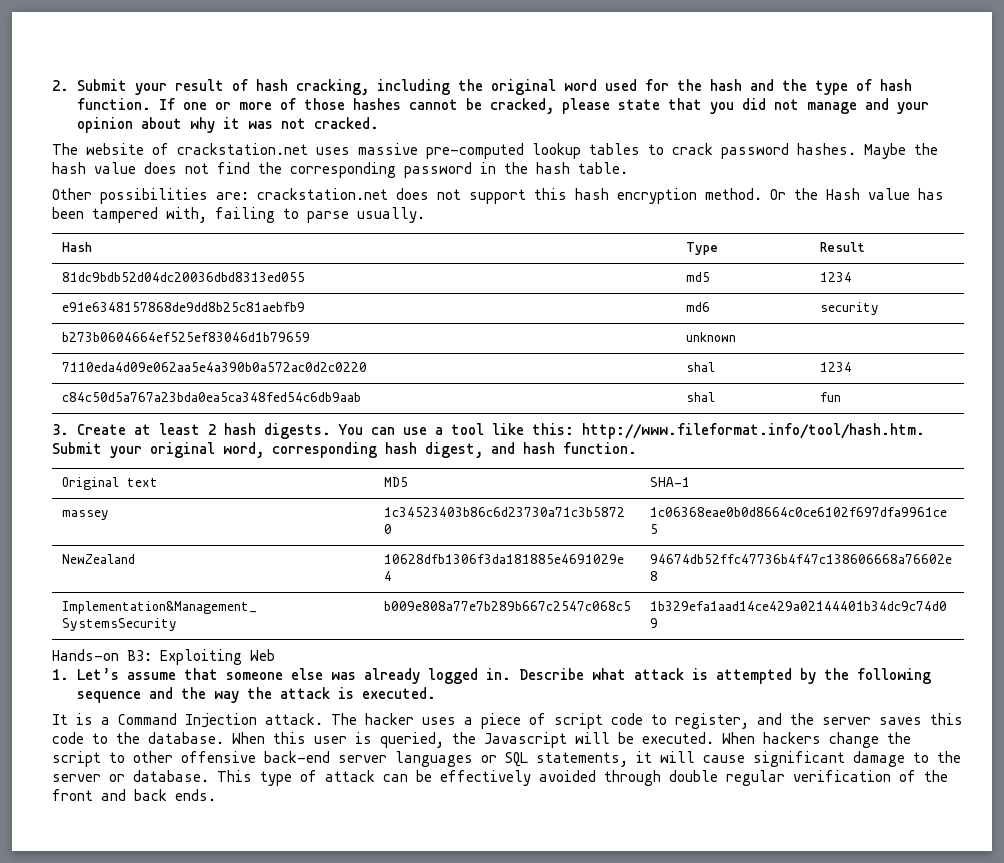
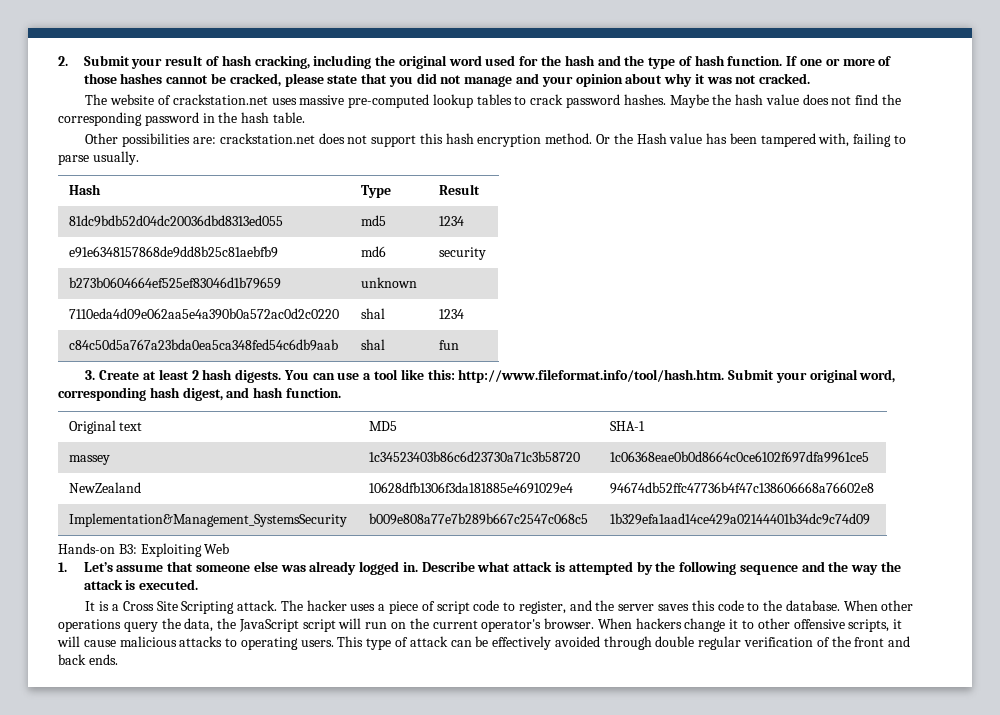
- It is a Command Injection attack.
+ It is a Cross Site Scripting attack.
- When this user is queried, the Javascript will be executed.
+ When other operations query the data, the JavaScript script will run on the current operator's browser.
- When hackers change the script to other offensive back-end server languages or SQL statements, it will cause significant damage to the server or database.
+ When hackers change it to other offensive scripts, it will cause malicious attacks to operating users.

